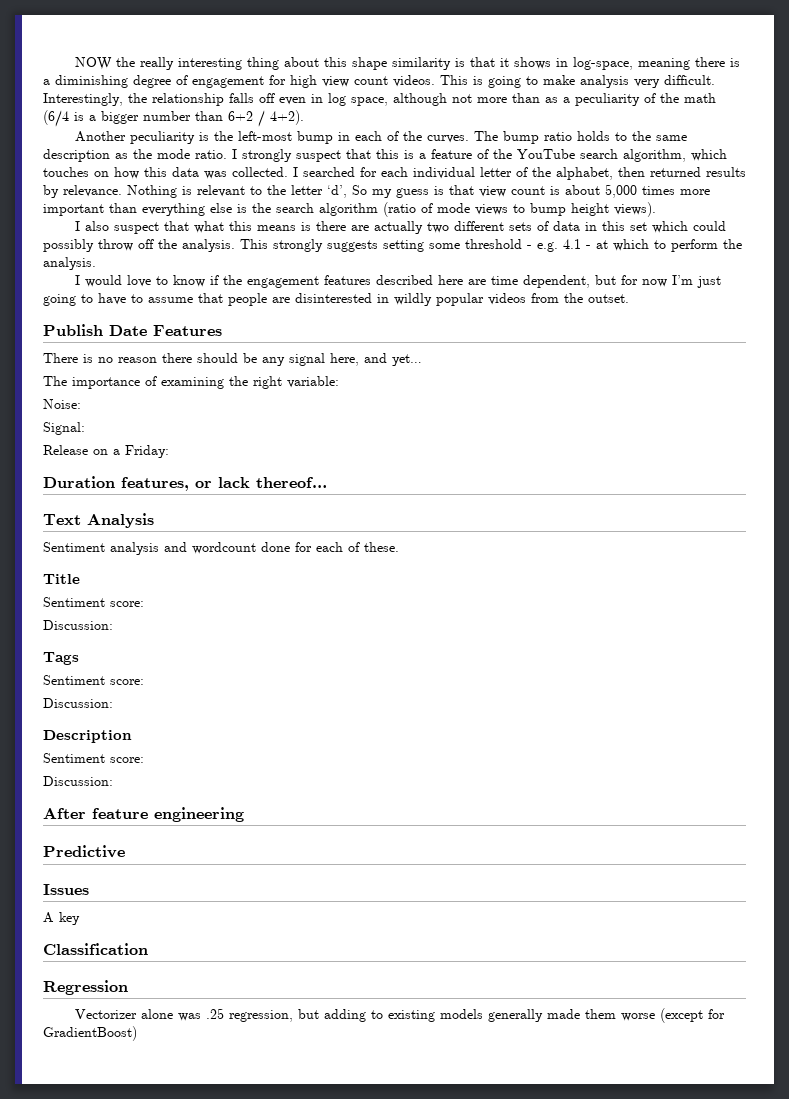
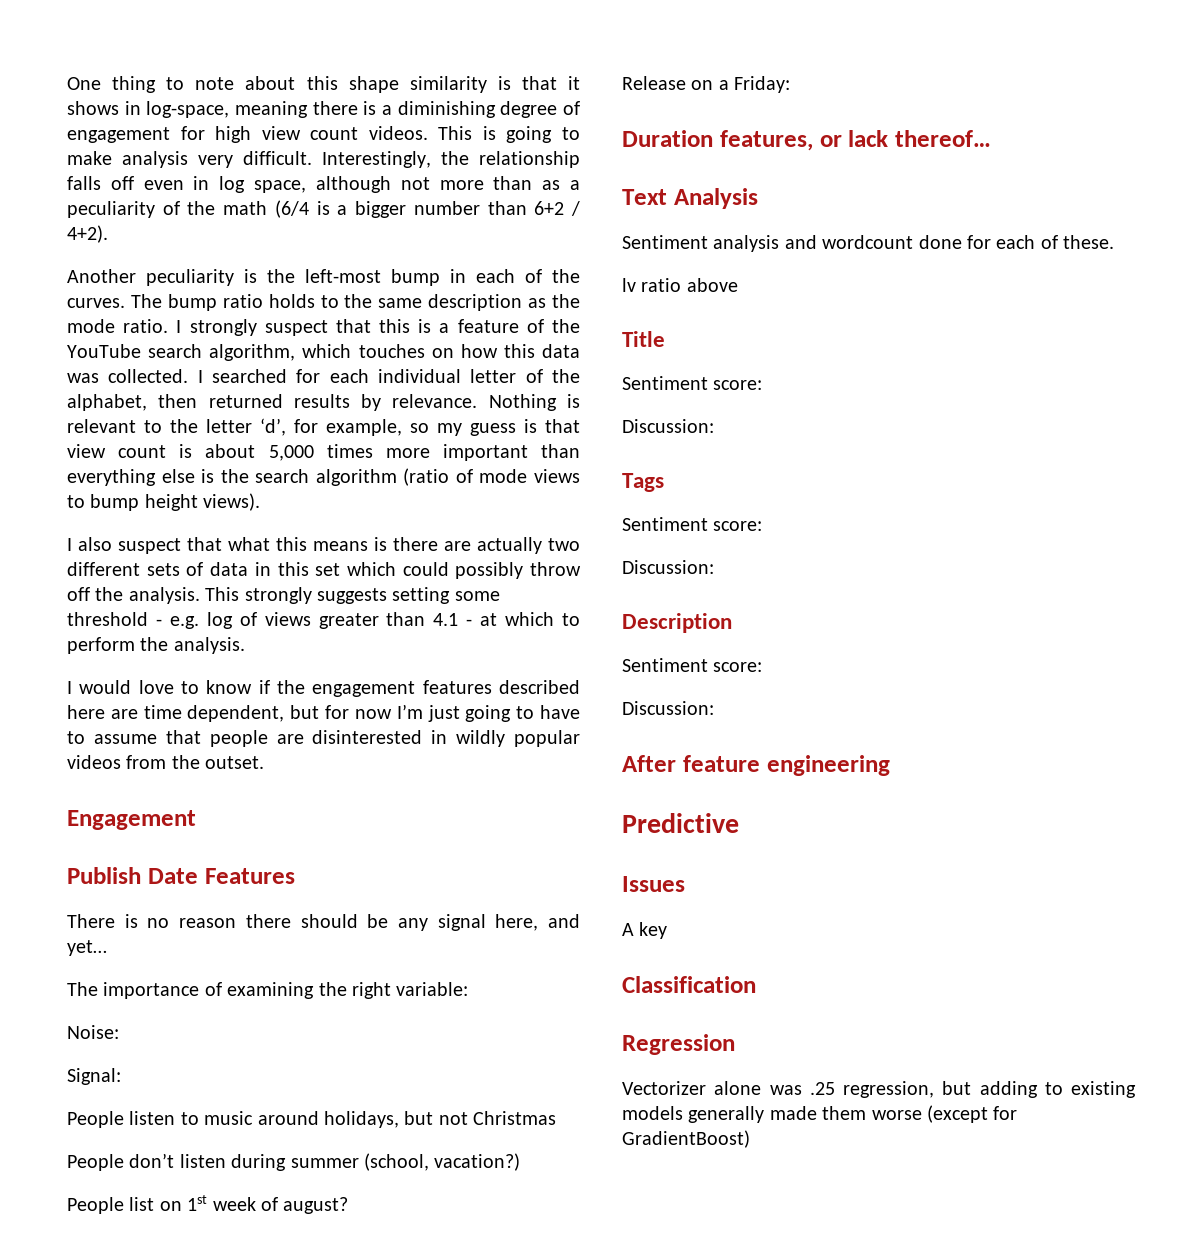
- NOW the really interesting thing about this shape similarity is that it shows in log-space, meaning there is a diminishing degree of engagement for high view count videos.
+ One thing to note about this shape similarity is that it shows in log-space, meaning there is a diminishing degree of engagement for high view count videos.
- Nothing is relevant to the letter ‘d’, So my guess is that view count is about 5,000 times more important than everything else is the search algorithm (ratio of mode views to bump height views).
+ Nothing is relevant to the letter ‘d’, for example, so my guess is that view count is about 5,000 times more important than everything else is the search algorithm (ratio of mode views to bump height views).
- This strongly suggests setting some threshold - e.g. 4.1 - at which to perform the analysis.
+ This strongly suggests setting some threshold - e.g. log of views greater than 4.1 - at which to perform the analysis.
+ Engagement
+ People listen to music around holidays, but not Christmas
+ People don’t listen during summer (school, vacation?)
+ People list on 1st week of august?
+ lv ratio above

